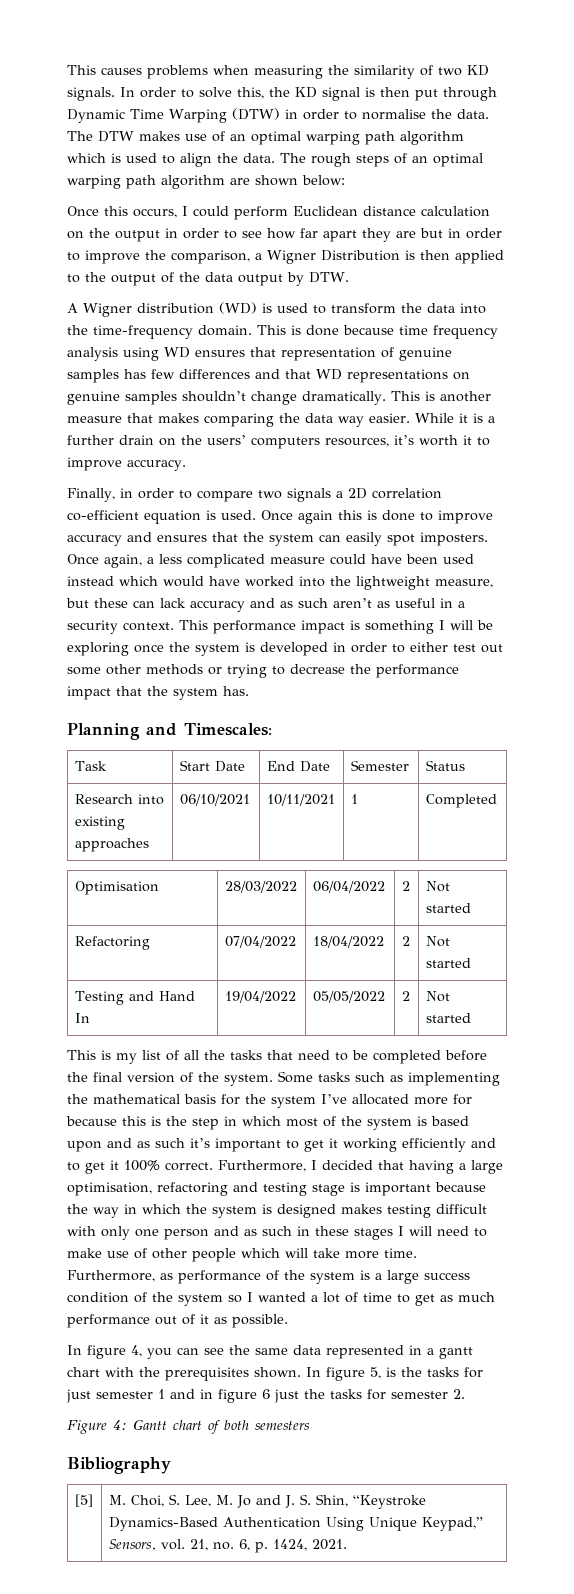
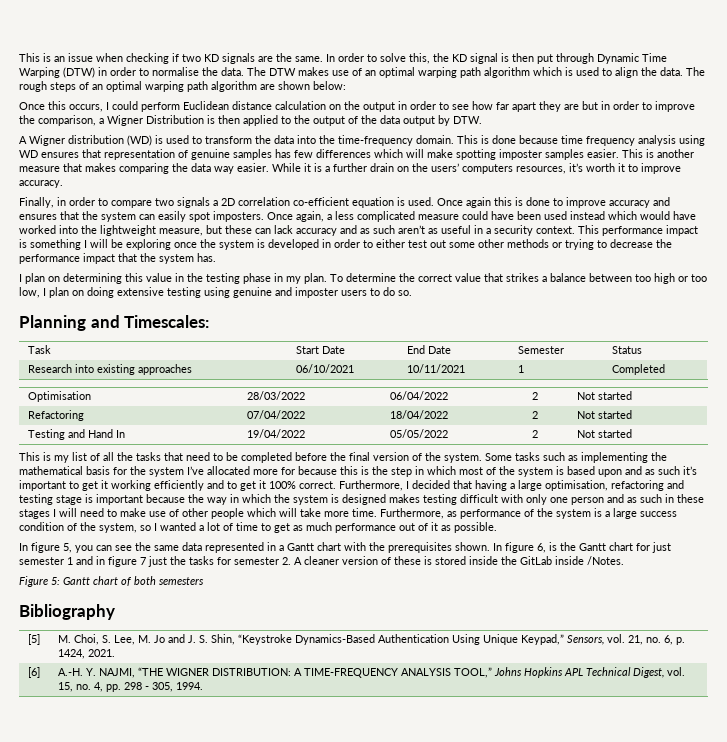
- This causes problems when measuring the similarity of two KD signals.
+ This is an issue when checking if two KD signals are the same.
- This is done because time frequency analysis using WD ensures that representation of genuine samples has few differences and that WD representations on genuine samples shouldn’t change dramatically.
+ This is done because time frequency analysis using WD ensures that representation of genuine samples has few differences which will make spotting imposter samples easier.
+ I plan on determining this value in the testing phase in my plan. To determine the correct value that strikes a balance between too high or too low, I plan on doing extensive testing using genuine and imposter users to do so.
- Furthermore, as performance of the system is a large success condition of the system so I wanted a lot of time to get as much performance out of it as possible.
+ Furthermore, as performance of the system is a large success condition of the system, so I wanted a lot of time to get as much performance out of it as possible.
- In figure 4, you can see the same data represented in a gantt chart with the prerequisites shown.
+ In figure 5, you can see the same data represented in a Gantt chart with the prerequisites shown.
- In figure 5, is the tasks for just semester 1 and in figure 6 just the tasks for semester 2.
+ In figure 6, is the Gantt chart for just semester 1 and in figure 7 just the tasks for semester 2. A cleaner version of these is stored inside the GitLab inside /Notes.
- Figure 4: Gantt chart of both semesters
+ Figure 5: Gantt chart of both semesters
+ [6] | A.-H. Y. NAJMI, “THE WIGNER DISTRIBUTION: A TIME-FREQUENCY ANALYSIS TOOL,” Johns Hopkins APL Technical Digest, vol. 15, no. 4, pp. 298 - 305, 1994.

